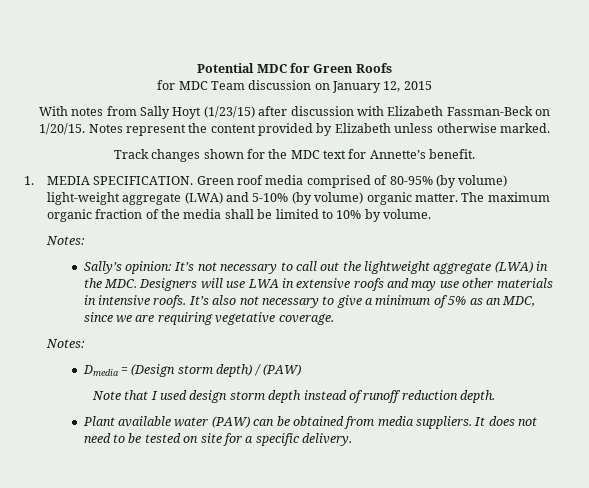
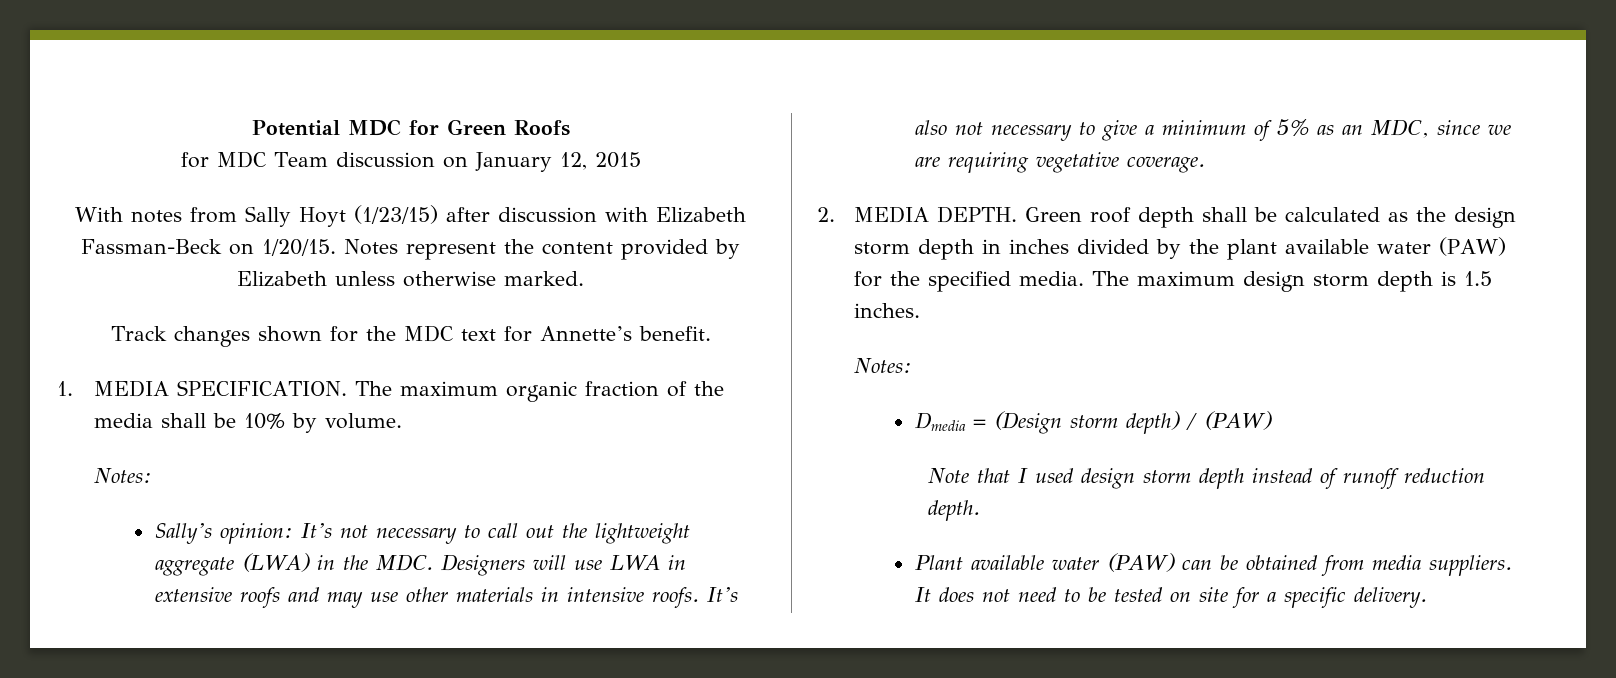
- Green roof media comprised of 80-95% (by volume) light-weight aggregate (LWA) and 5-10% (by volume) organic matter.
- The maximum organic fraction of the media shall be limited to 10% by volume.
+ The maximum organic fraction of the media shall be 10% by volume.
+ 2. MEDIA DEPTH. Green roof depth shall be calculated as the design storm depth in inches divided by the plant available water (PAW) for the specified media. The maximum design storm depth is 1.5 inches.

